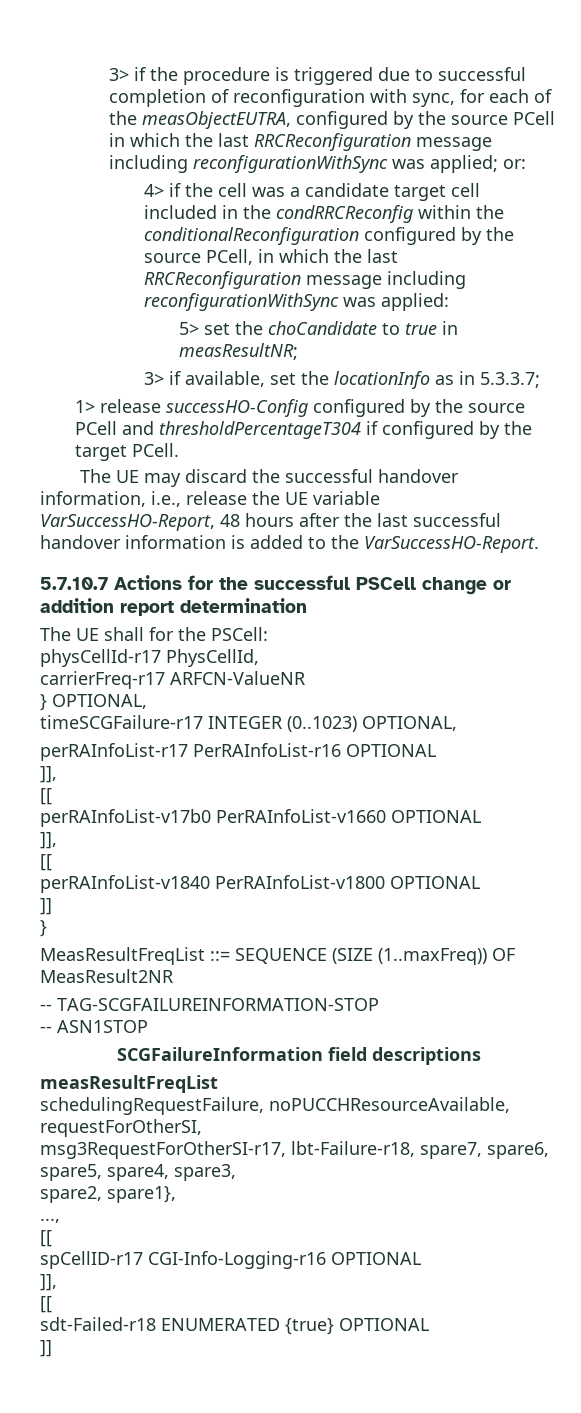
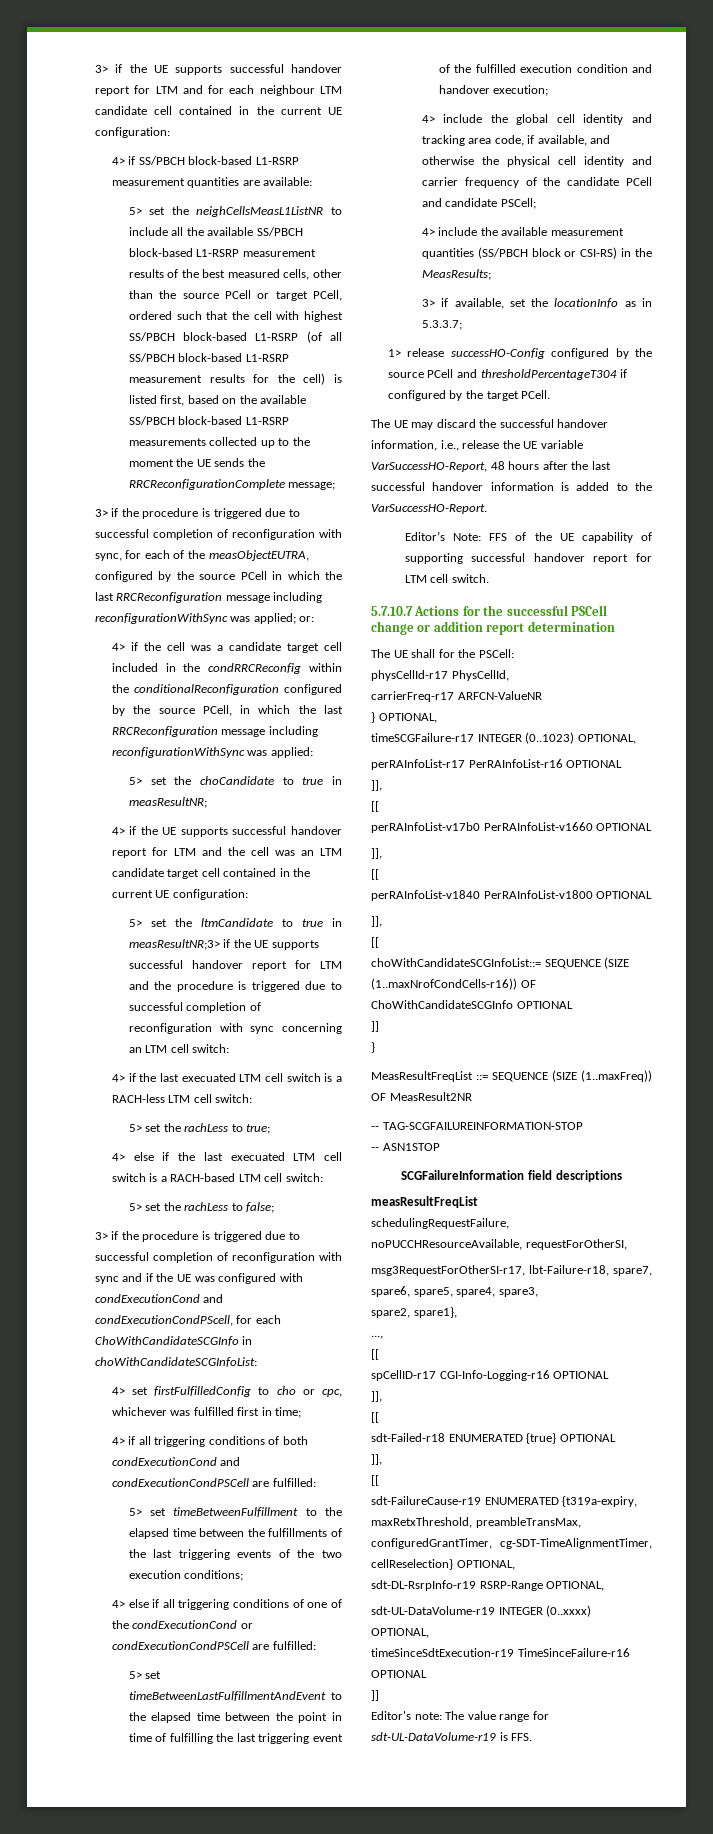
+ 3> if the UE supports successful handover report for LTM and for each neighbour LTM candidate cell contained in the current UE configuration:
+ 4> if SS/PBCH block-based L1-RSRP measurement quantities are available:
+ 5> set the neighCellsMeasL1ListNR to include all the available SS/PBCH block-based L1-RSRP measurement results of the best measured cells, other than the source PCell or target PCell, ordered such that the cell with highest SS/PBCH block-based L1-RSRP (of all SS/PBCH block-based L1-RSRP measurement results for the cell) is listed first, based on the available SS/PBCH block-based L1-RSRP measurements collected up to the moment the UE sends the RRCReconfigurationComplete message;
+ 4> if the UE supports successful handover report for LTM and the cell was an LTM candidate target cell contained in the current UE configuration:
+ 5> set the ltmCandidate to true in measResultNR;3> if the UE supports successful handover report for LTM and the procedure is triggered due to successful completion of reconfiguration with sync concerning an LTM cell switch:
+ 4> if the last execuated LTM cell switch is a RACH-less LTM cell switch:
+ 5> set the rachLess to true;
+ 4> else if the last execuated LTM cell switch is a RACH-based LTM cell switch:
+ 5> set the rachLess to false;
+ 3> if the procedure is triggered due to successful completion of reconfiguration with sync and if the UE was configured with condExecutionCond and condExecutionCondPScell, for each ChoWithCandidateSCGInfo in choWithCandidateSCGInfoList:
+ 4> set firstFulfilledConfig to cho or cpc, whichever was fulfilled first in time;
+ 4> if all triggering conditions of both condExecutionCond and condExecutionCondPSCell are fulfilled:
+ 5> set timeBetweenFulfillment to the elapsed time between the fulfillments of the last triggering events of the two execution conditions;
+ 4> else if all triggering conditions of one of the condExecutionCond or condExecutionCondPSCell are fulfilled:
+ 5> set timeBetweenLastFulfillmentAndEvent to the elapsed time between the point in time of fulfilling the last triggering event of the fulfilled execution condition and handover execution;
+ 4> include the global cell identity and tracking area code, if available, and otherwise the physical cell identity and carrier frequency of the candidate PCell and candidate PSCell;
+ 4> include the available measurement quantities (SS/PBCH block or CSI-RS) in the MeasResults;
+ Editor’s Note: FFS of the UE capability of supporting successful handover report for LTM cell switch.
  perRAInfoList-v1840 PerRAInfoList-v1800 OPTIONAL
+ ]],
+ [[
+ choWithCandidateSCGInfoList::= SEQUENCE (SIZE (1..maxNrofCondCells-r16)) OF ChoWithCandidateSCGInfo OPTIONAL
  sdt-Failed-r18 ENUMERATED {true} OPTIONAL
+ ]],
+ [[
+ sdt-FailureCause-r19 ENUMERATED {t319a-expiry, maxRetxThreshold, preambleTransMax, configuredGrantTimer, cg-SDT-TimeAlignmentTimer, cellReselection} OPTIONAL,
+ sdt-DL-RsrpInfo-r19 RSRP-Range OPTIONAL,
+ sdt-UL-DataVolume-r19 INTEGER (0..xxxx) OPTIONAL,
+ timeSinceSdtExecution-r19 TimeSinceFailure-r16 OPTIONAL
  ]]
+ Editor's note: The value range for sdt-UL-DataVolume-r19 is FFS.

